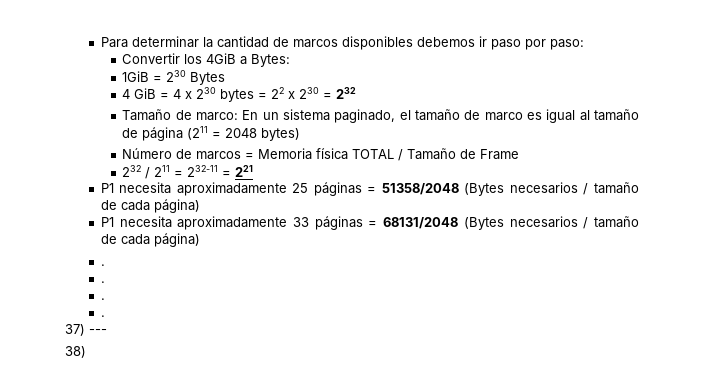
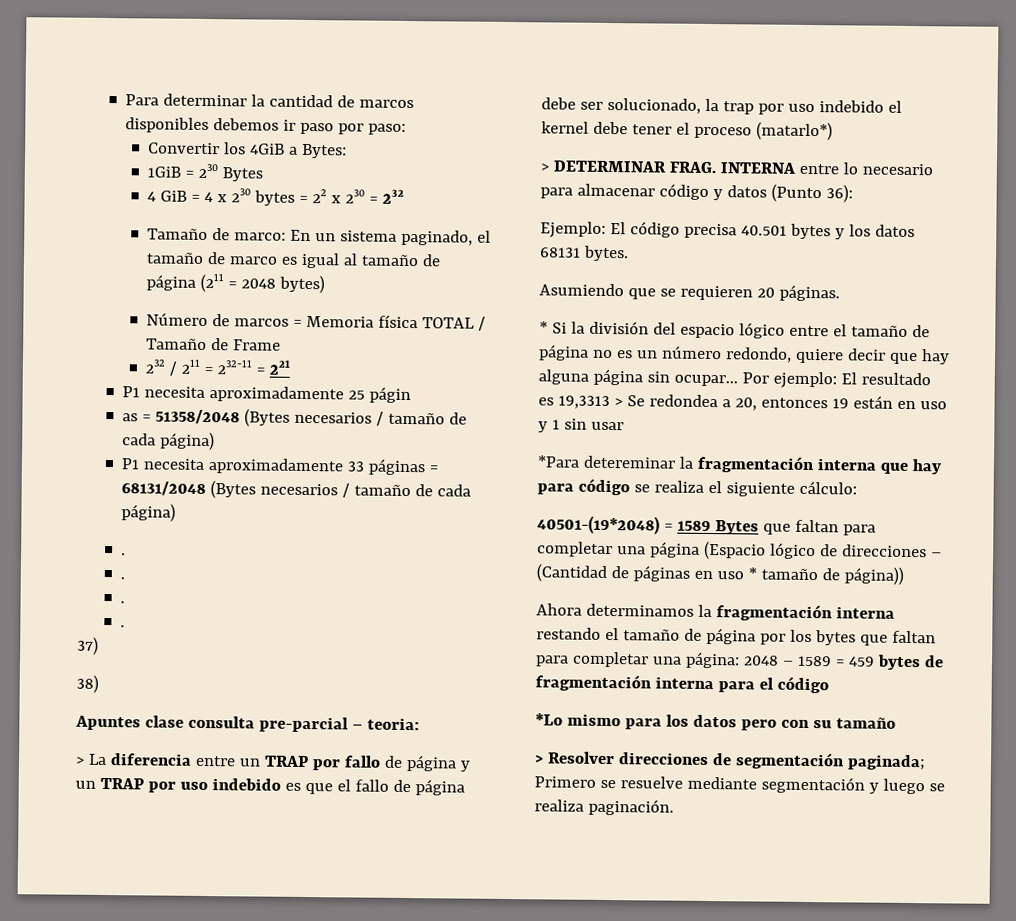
- P1 necesita aproximadamente 25 páginas = 51358/2048 (Bytes necesarios / tamaño de cada página)
+ P1 necesita aproximadamente 25 págin
+ as = 51358/2048 (Bytes necesarios / tamaño de cada página)
- 37) ---
+ 37)
+ Apuntes clase consulta pre-parcial – teoria:
+ > La diferencia entre un TRAP por fallo de página y un TRAP por uso indebido es que el fallo de página debe ser solucionado, la trap por uso indebido el kernel debe tener el proceso (matarlo*)
+ > DETERMINAR FRAG. INTERNA entre lo necesario para almacenar código y datos (Punto 36):
+ Ejemplo: El código precisa 40.501 bytes y los datos 68131 bytes.
+ Asumiendo que se requieren 20 páginas.
+ * Si la división del espacio lógico entre el tamaño de página no es un número redondo, quiere decir que hay alguna página sin ocupar… Por ejemplo: El resultado es 19,3313 > Se redondea a 20, entonces 19 están en uso y 1 sin usar
+ *Para detereminar la fragmentación interna que hay para código se realiza el siguiente cálculo:
+ 40501-(19*2048) = 1589 Bytes que faltan para completar una página (Espacio lógico de direcciones – (Cantidad de páginas en uso * tamaño de página))
+ Ahora determinamos la fragmentación interna restando el tamaño de página por los bytes que faltan para completar una página: 2048 – 1589 = 459 bytes de fragmentación interna para el código
+ *Lo mismo para los datos pero con su tamaño
+ > Resolver direcciones de segmentación paginada; Primero se resuelve mediante segmentación y luego se realiza paginación.

